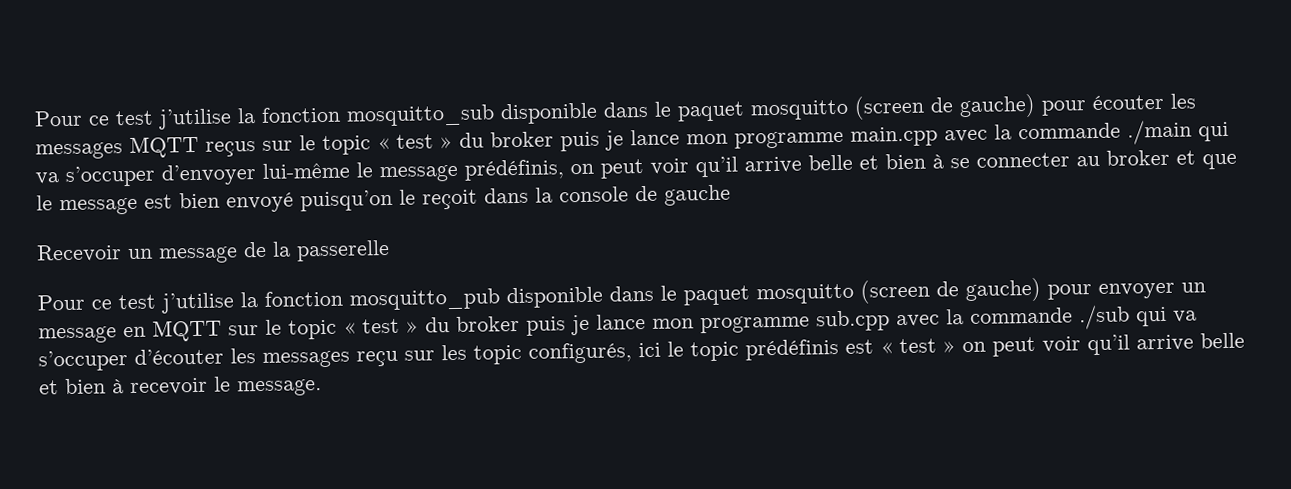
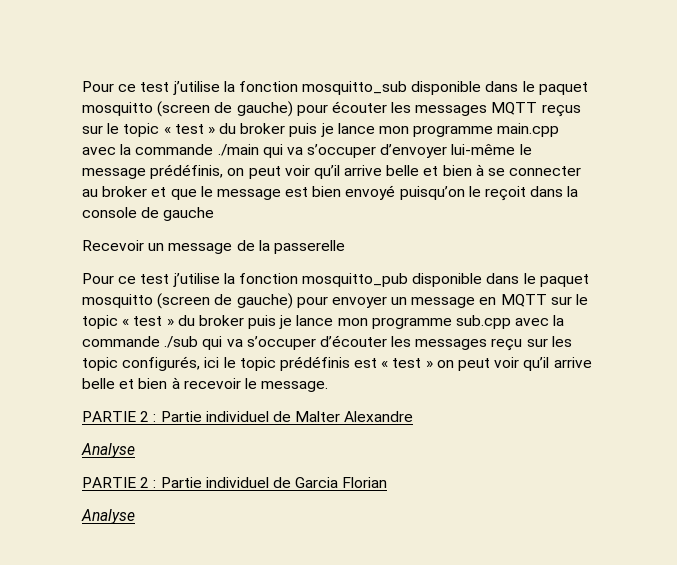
+ PARTIE 2 : Partie individuel de Malter Alexandre
+ Analyse
+ PARTIE 2 : Partie individuel de Garcia Florian
+ Analyse

